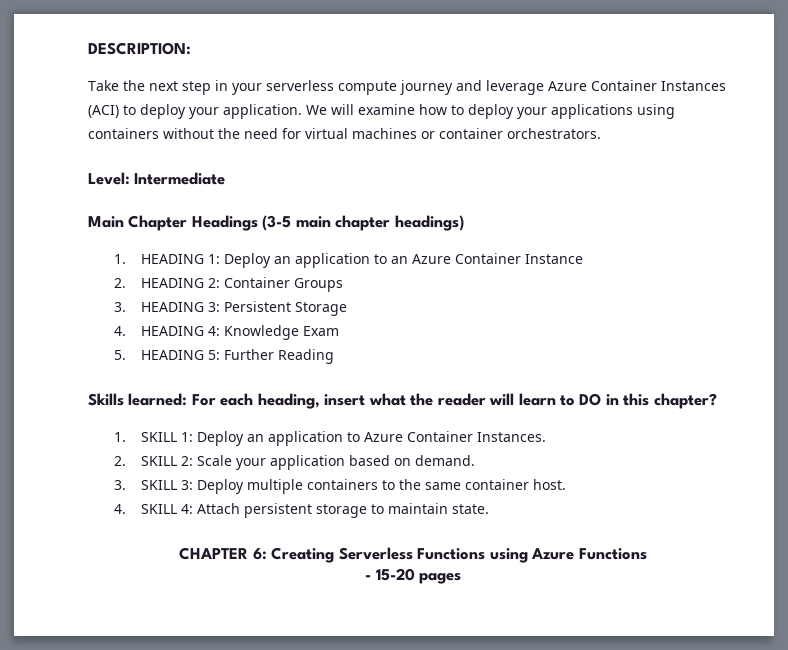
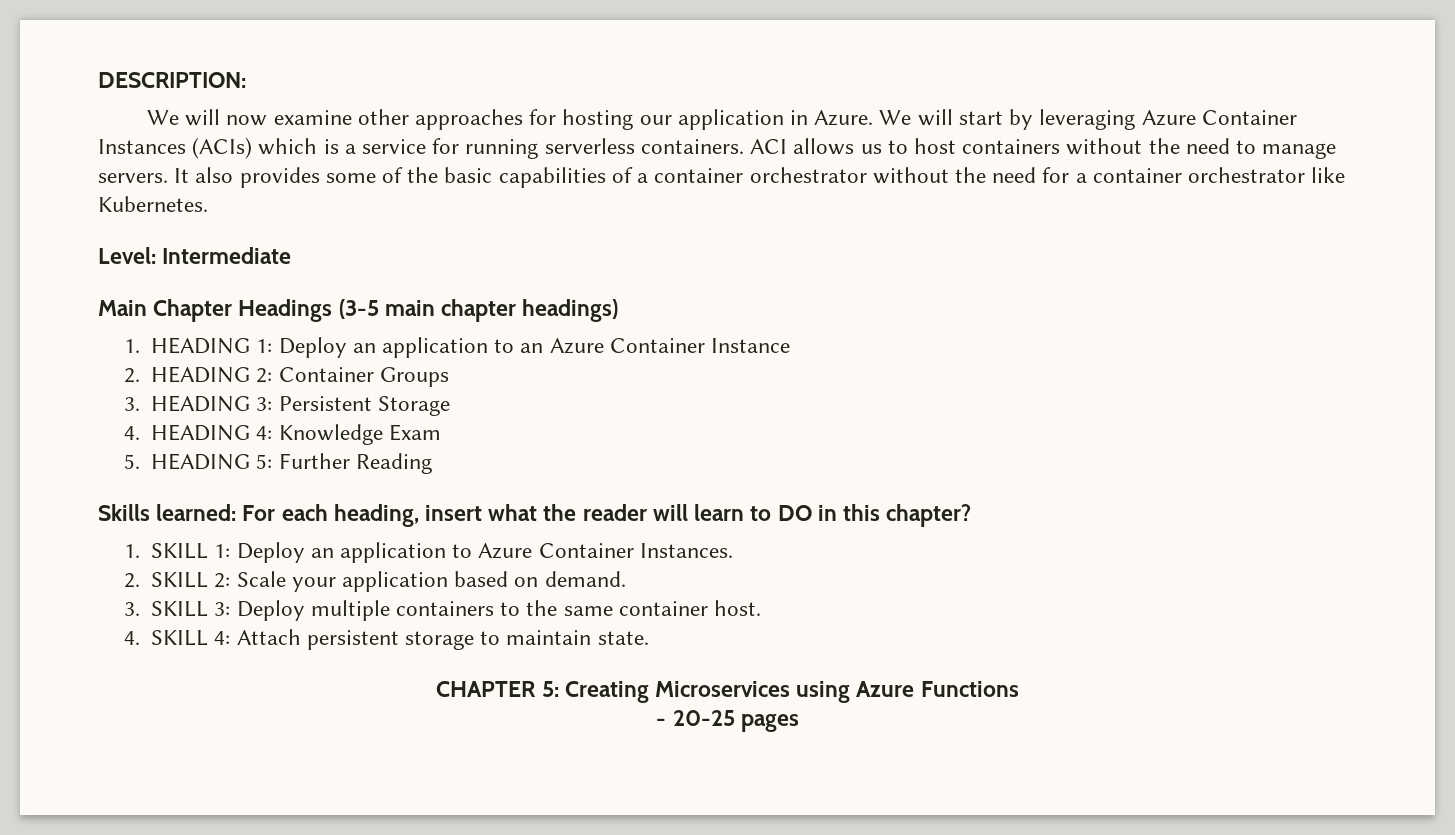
- Take the next step in your serverless compute journey and leverage Azure Container Instances (ACI) to deploy your application. We will examine how to deploy your applications using containers without the need for virtual machines or container orchestrators.
+ We will now examine other approaches for hosting our application in Azure. We will start by leveraging Azure Container Instances (ACIs) which is a service for running serverless containers. ACI allows us to host containers without the need to manage servers. It also provides some of the basic capabilities of a container orchestrator without the need for a container orchestrator like Kubernetes.
- CHAPTER 6: Creating Serverless Functions using Azure Functions
+ CHAPTER 5: Creating Microservices using Azure Functions
- - 15-20 pages
+ - 20-25 pages

